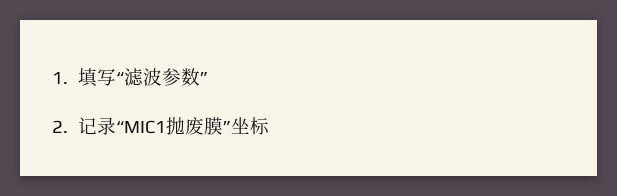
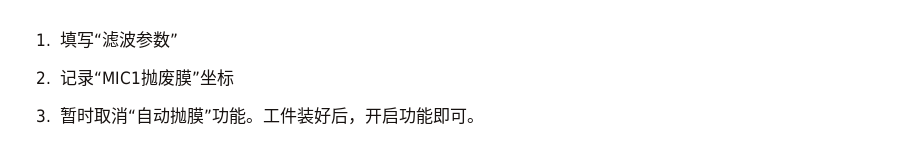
+ 3.暂时取消“自动抛膜”功能。工件装好后，开启功能即可。

